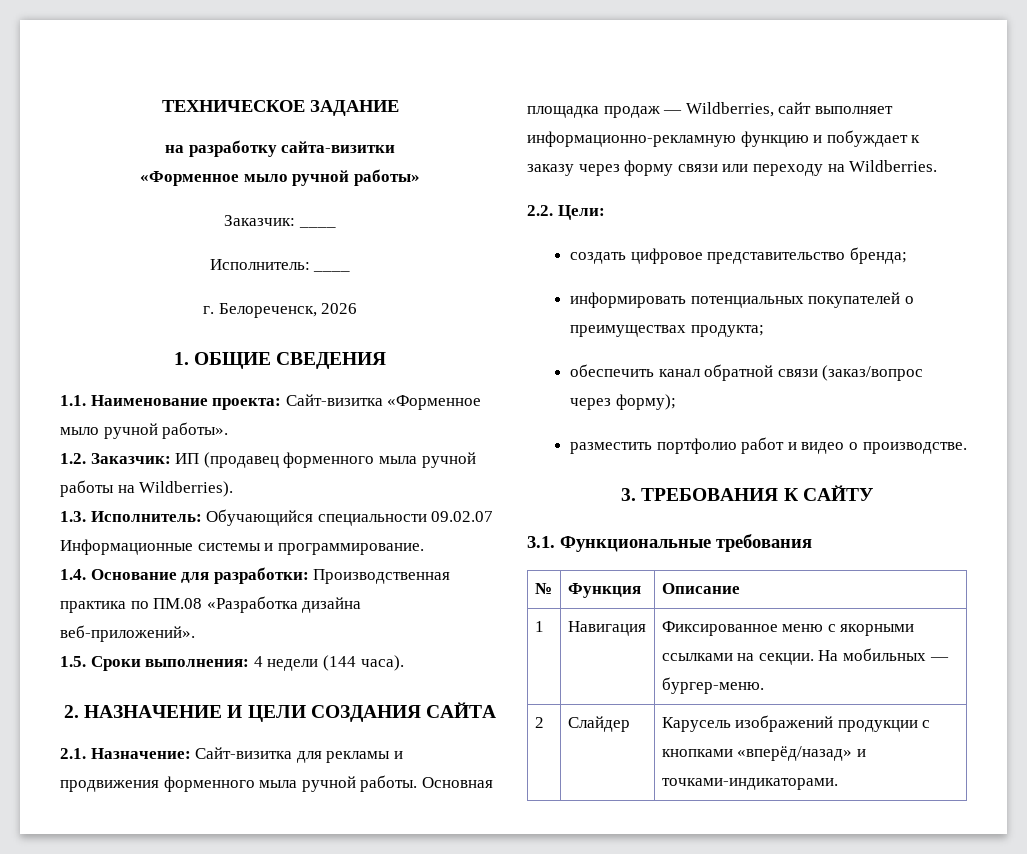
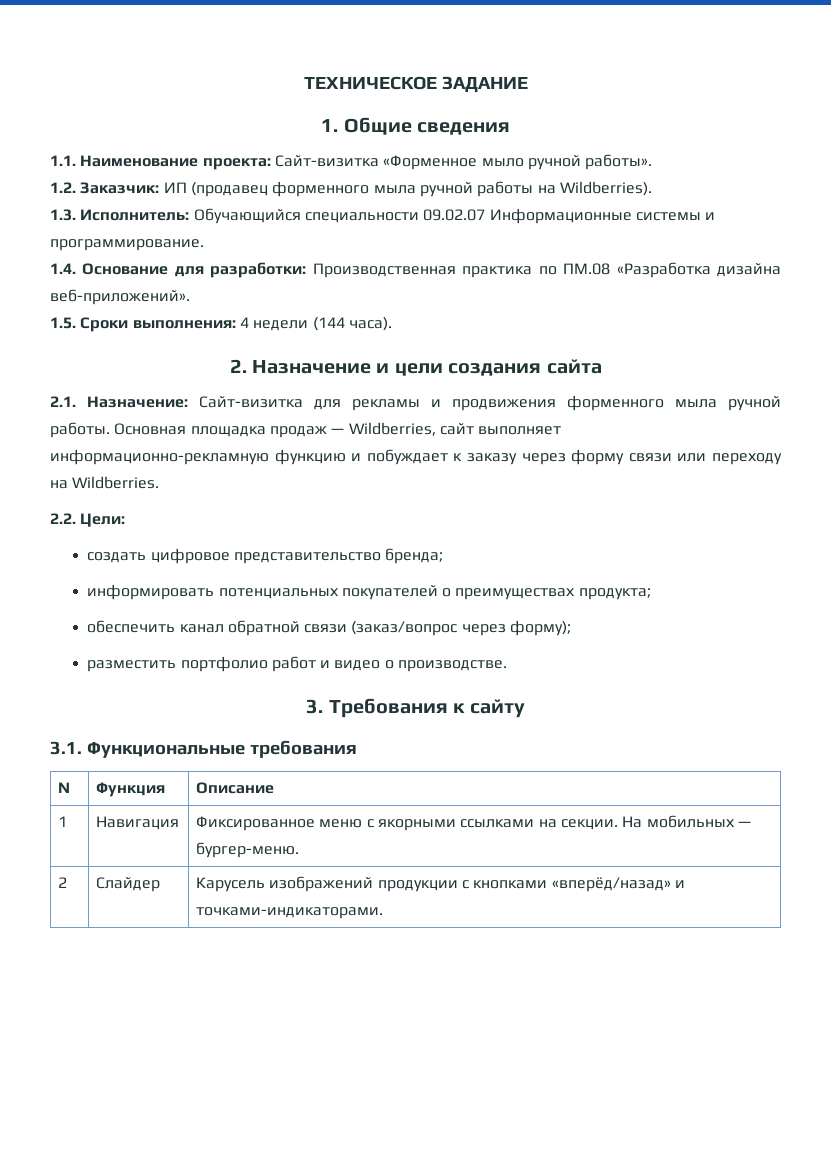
- на разработку сайта-визитки
- «Форменное мыло ручной работы»
- Заказчик: ____
- Исполнитель: ____
- г. Белореченск, 2026
- 1. ОБЩИЕ СВЕДЕНИЯ
+ 1. Общие сведения
- 2. НАЗНАЧЕНИЕ И ЦЕЛИ СОЗДАНИЯ САЙТА
+ 2. Назначение и цели создания сайта
- 3. ТРЕБОВАНИЯ К САЙТУ
+ 3. Требования к сайту

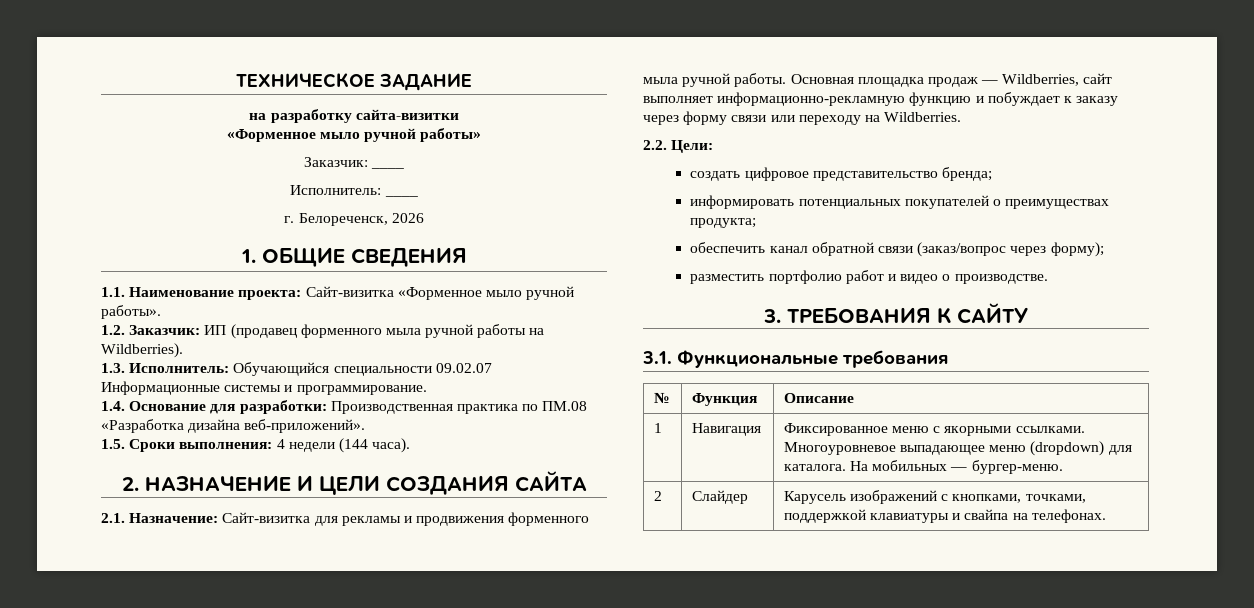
+ на разработку сайта-визитки
+ «Форменное мыло ручной работы»
+ Заказчик: ____
+ Исполнитель: ____
+ г. Белореченск, 2026
- 1. Общие сведения
+ 1. ОБЩИЕ СВЕДЕНИЯ
- 2. Назначение и цели создания сайта
+ 2. НАЗНАЧЕНИЕ И ЦЕЛИ СОЗДАНИЯ САЙТА
- 3. Требования к сайту
+ 3. ТРЕБОВАНИЯ К САЙТУ
- 1 | Навигация | Фиксированное меню с якорными ссылками на секции. На мобильных — бургер-меню.
+ 1 | Навигация | Фиксированное меню с якорными ссылками. Многоуровневое выпадающее меню (dropdown) для каталога. На мобильных — бургер-меню.
- 2 | Слайдер | Карусель изображений продукции с кнопками «вперёд/назад» и точками-индикаторами.
+ 2 | Слайдер | Карусель изображений с кнопками, точками, поддержкой клавиатуры и свайпа на телефонах.

